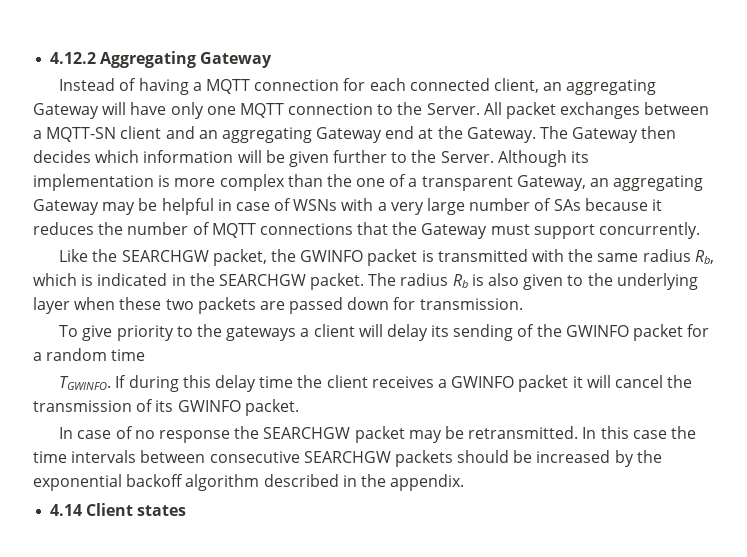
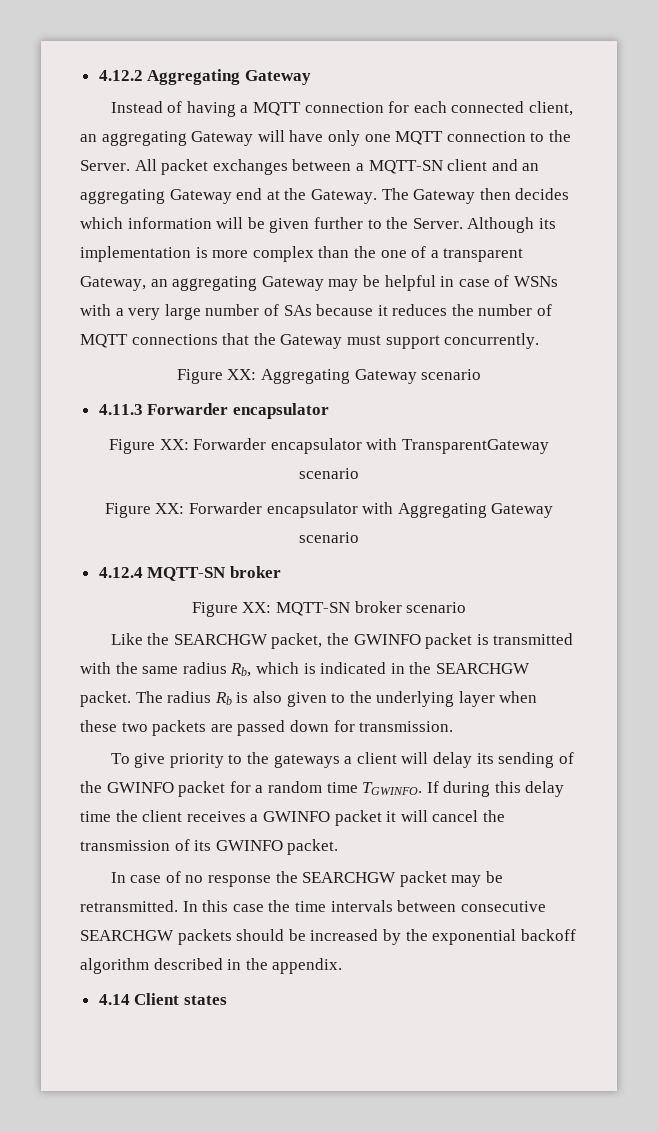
+ Figure XX: Aggregating Gateway scenario
+ 4.11.3 Forwarder encapsulator
+ Figure XX: Forwarder encapsulator with TransparentGateway scenario
+ Figure XX: Forwarder encapsulator with Aggregating Gateway scenario
+ 4.12.4 MQTT-SN broker
+ Figure XX: MQTT-SN broker scenario
- To give priority to the gateways a client will delay its sending of the GWINFO packet for a random time
- TGWINFO.
+ To give priority to the gateways a client will delay its sending of the GWINFO packet for a random time TGWINFO.

